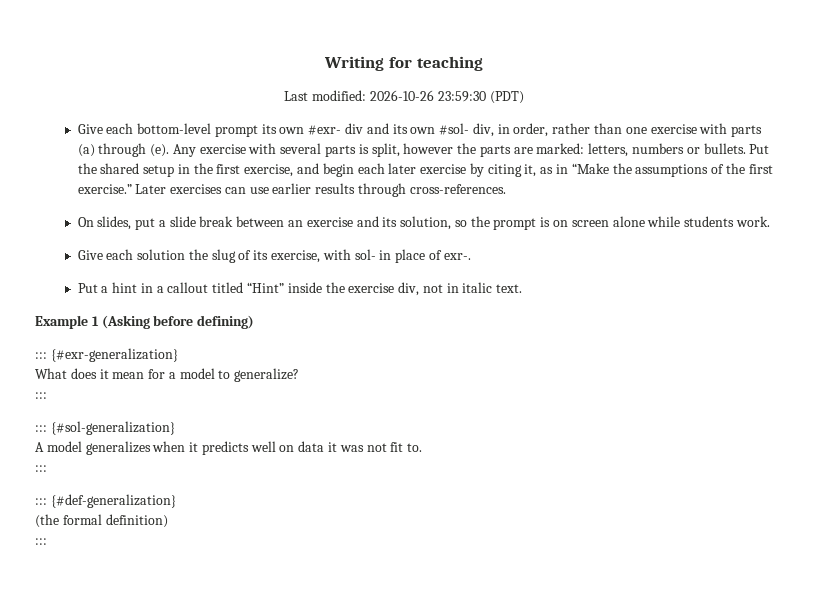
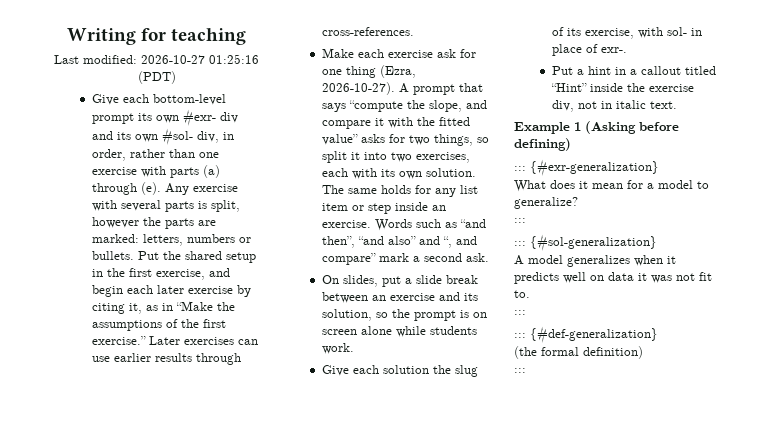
- Last modified: 2026-10-26 23:59:30 (PDT)
+ Last modified: 2026-10-27 01:25:16 (PDT)
+ Make each exercise ask for one thing (Ezra, 2026-10-27). A prompt that says “compute the slope, and compare it with the fitted value” asks for two things, so split it into two exercises, each with its own solution. The same holds for any list item or step inside an exercise. Words such as “and then”, “and also” and “, and compare” mark a second ask.

